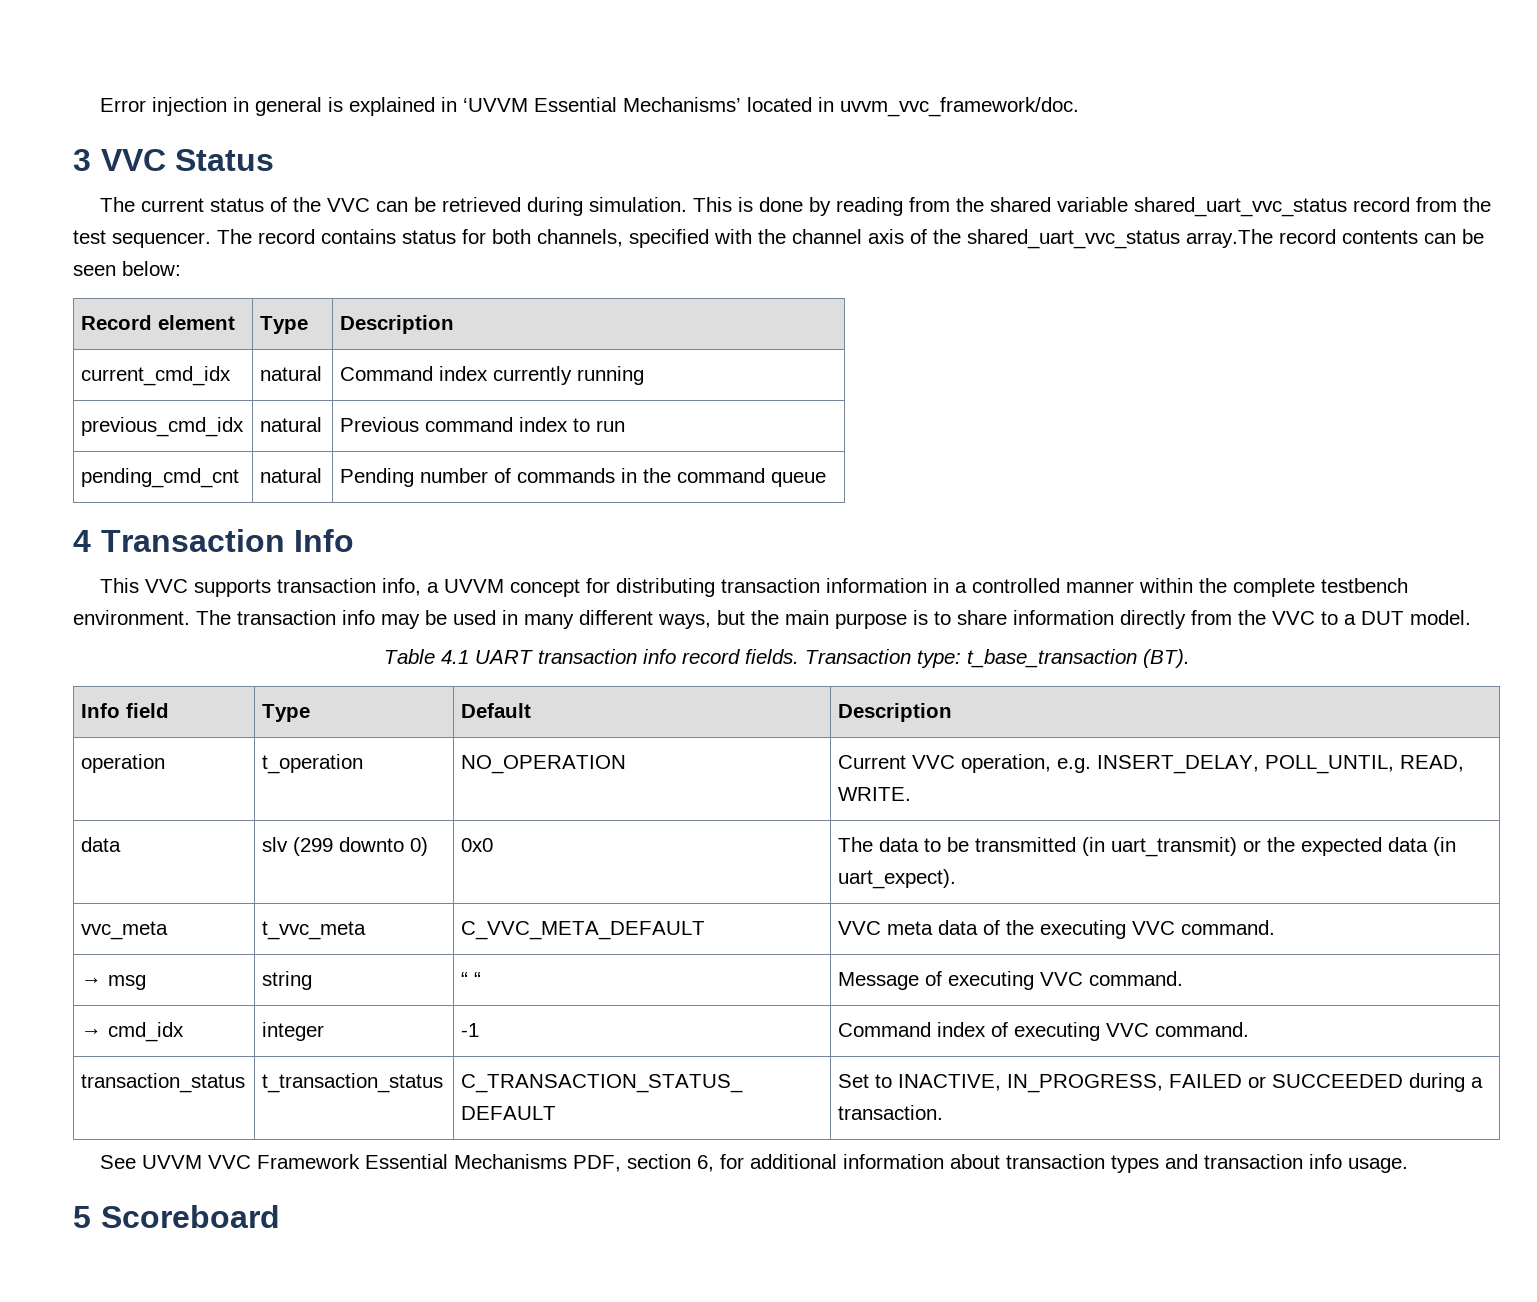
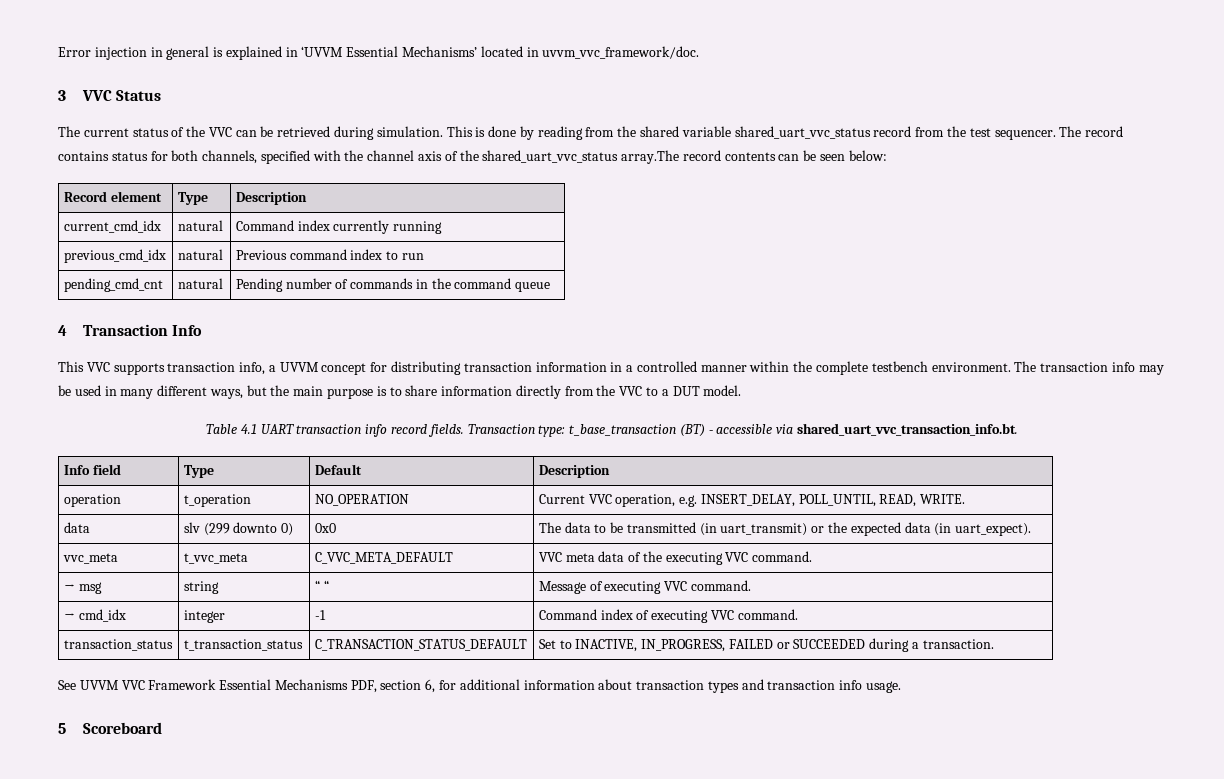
- Transaction type: t_base_transaction (BT).
+ Transaction type: t_base_transaction (BT) - accessible via shared_uart_vvc_transaction_info.bt.

